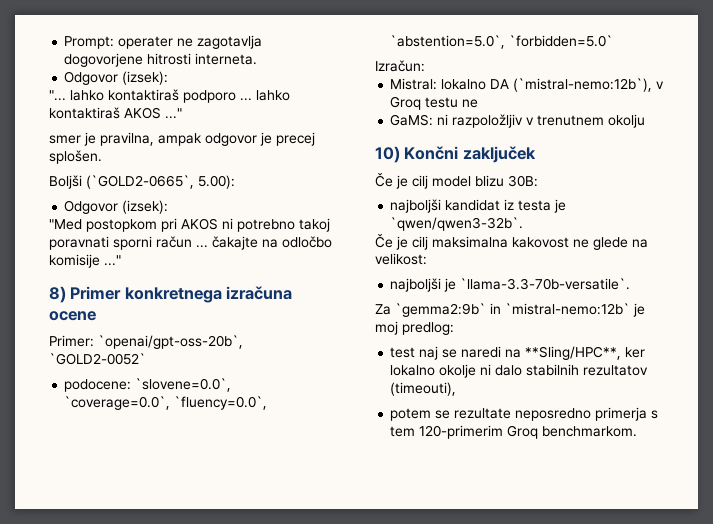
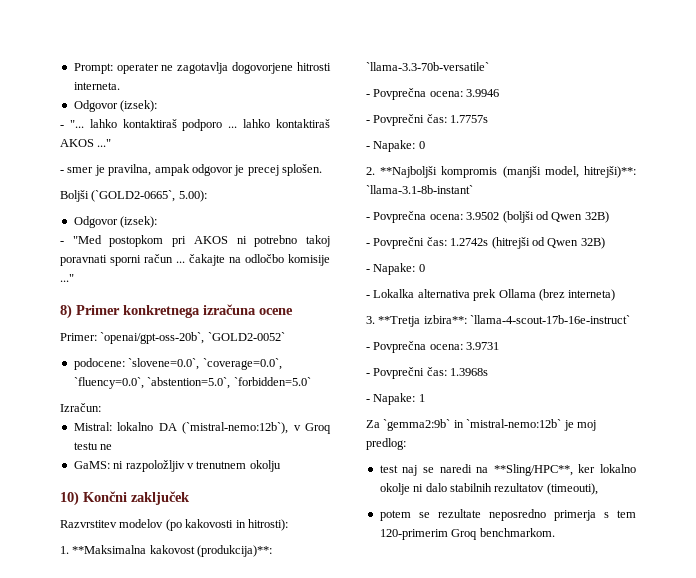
- "... lahko kontaktiraš podporo ... lahko kontaktiraš AKOS ..."
+ - "... lahko kontaktiraš podporo ... lahko kontaktiraš AKOS ..."
- smer je pravilna, ampak odgovor je precej splošen.
+ - smer je pravilna, ampak odgovor je precej splošen.
- "Med postopkom pri AKOS ni potrebno takoj poravnati sporni račun ... čakajte na odločbo komisije ..."
+ - "Med postopkom pri AKOS ni potrebno takoj poravnati sporni račun ... čakajte na odločbo komisije ..."
- Če je cilj model blizu 30B:
- najboljši kandidat iz testa je `qwen/qwen3-32b`.
- Če je cilj maksimalna kakovost ne glede na velikost:
- najboljši je `llama-3.3-70b-versatile`.
+ Razvrstitev modelov (po kakovosti in hitrosti):
+ 1. **Maksimalna kakovost (produkcija)**: `llama-3.3-70b-versatile`
+ - Povprečna ocena: 3.9946
+ - Povprečni čas: 1.7757s
+ - Napake: 0
+ 2. **Najboljši kompromis (manjši model, hitrejši)**: `llama-3.1-8b-instant`
+ - Povprečna ocena: 3.9502 (boljši od Qwen 32B)
+ - Povprečni čas: 1.2742s (hitrejši od Qwen 32B)
+ - Napake: 0
+ - Lokalka alternativa prek Ollama (brez interneta)
+ 3. **Tretja izbira**: `llama-4-scout-17b-16e-instruct`
+ - Povprečna ocena: 3.9731
+ - Povprečni čas: 1.3968s
+ - Napake: 1

